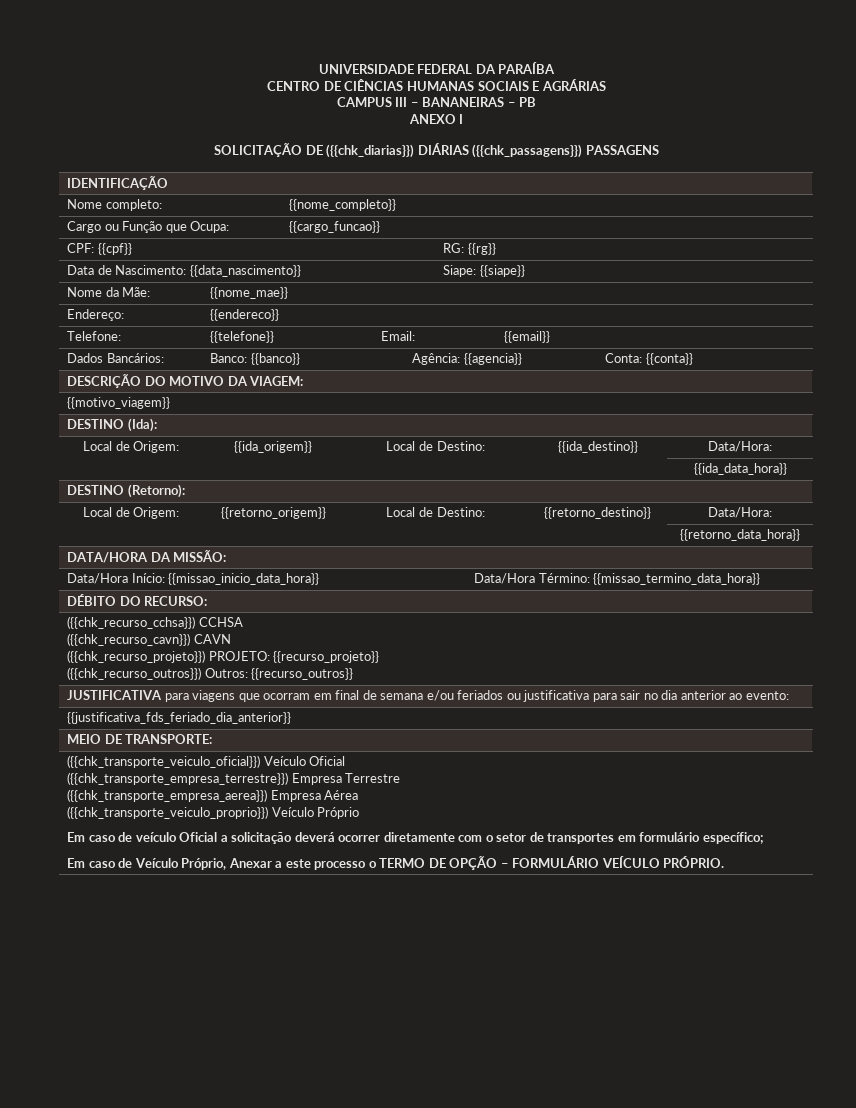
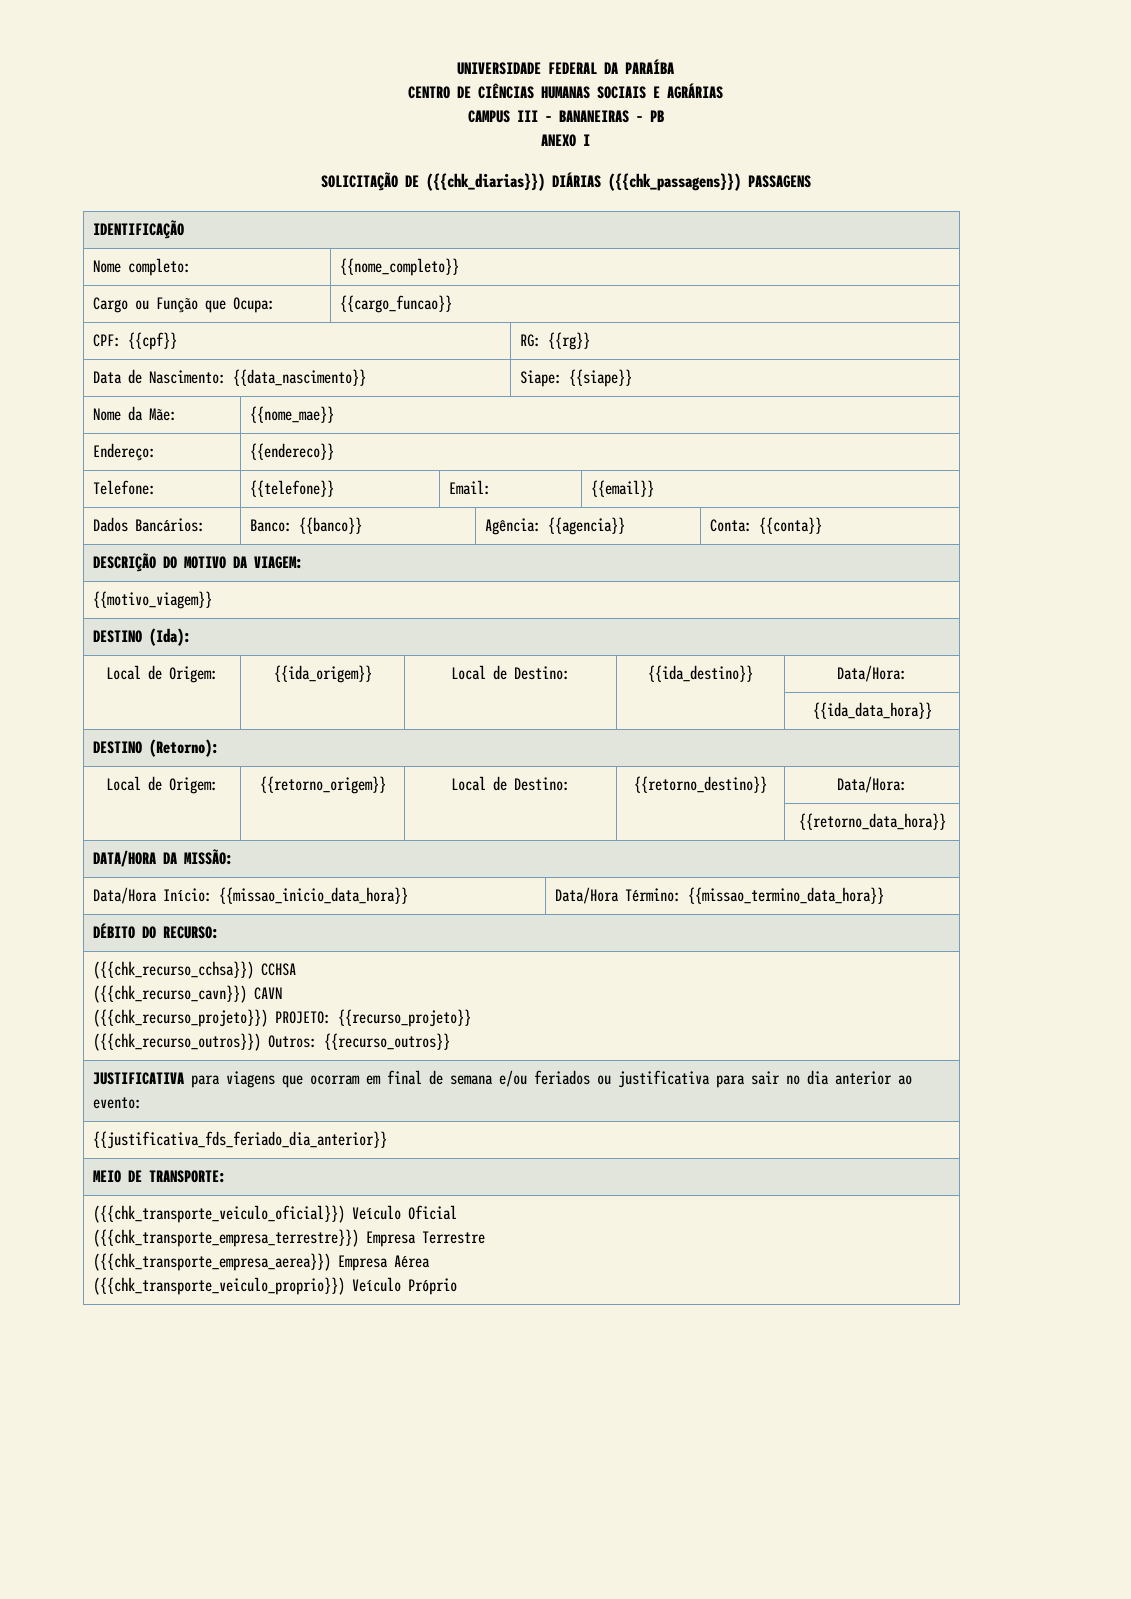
- Em caso de veículo Oficial a solicitação deverá ocorrer diretamente com o setor de transportes em formulário específico;
- Em caso de Veículo Próprio, Anexar a este processo o TERMO DE OPÇÃO – FORMULÁRIO VEÍCULO PRÓPRIO.

